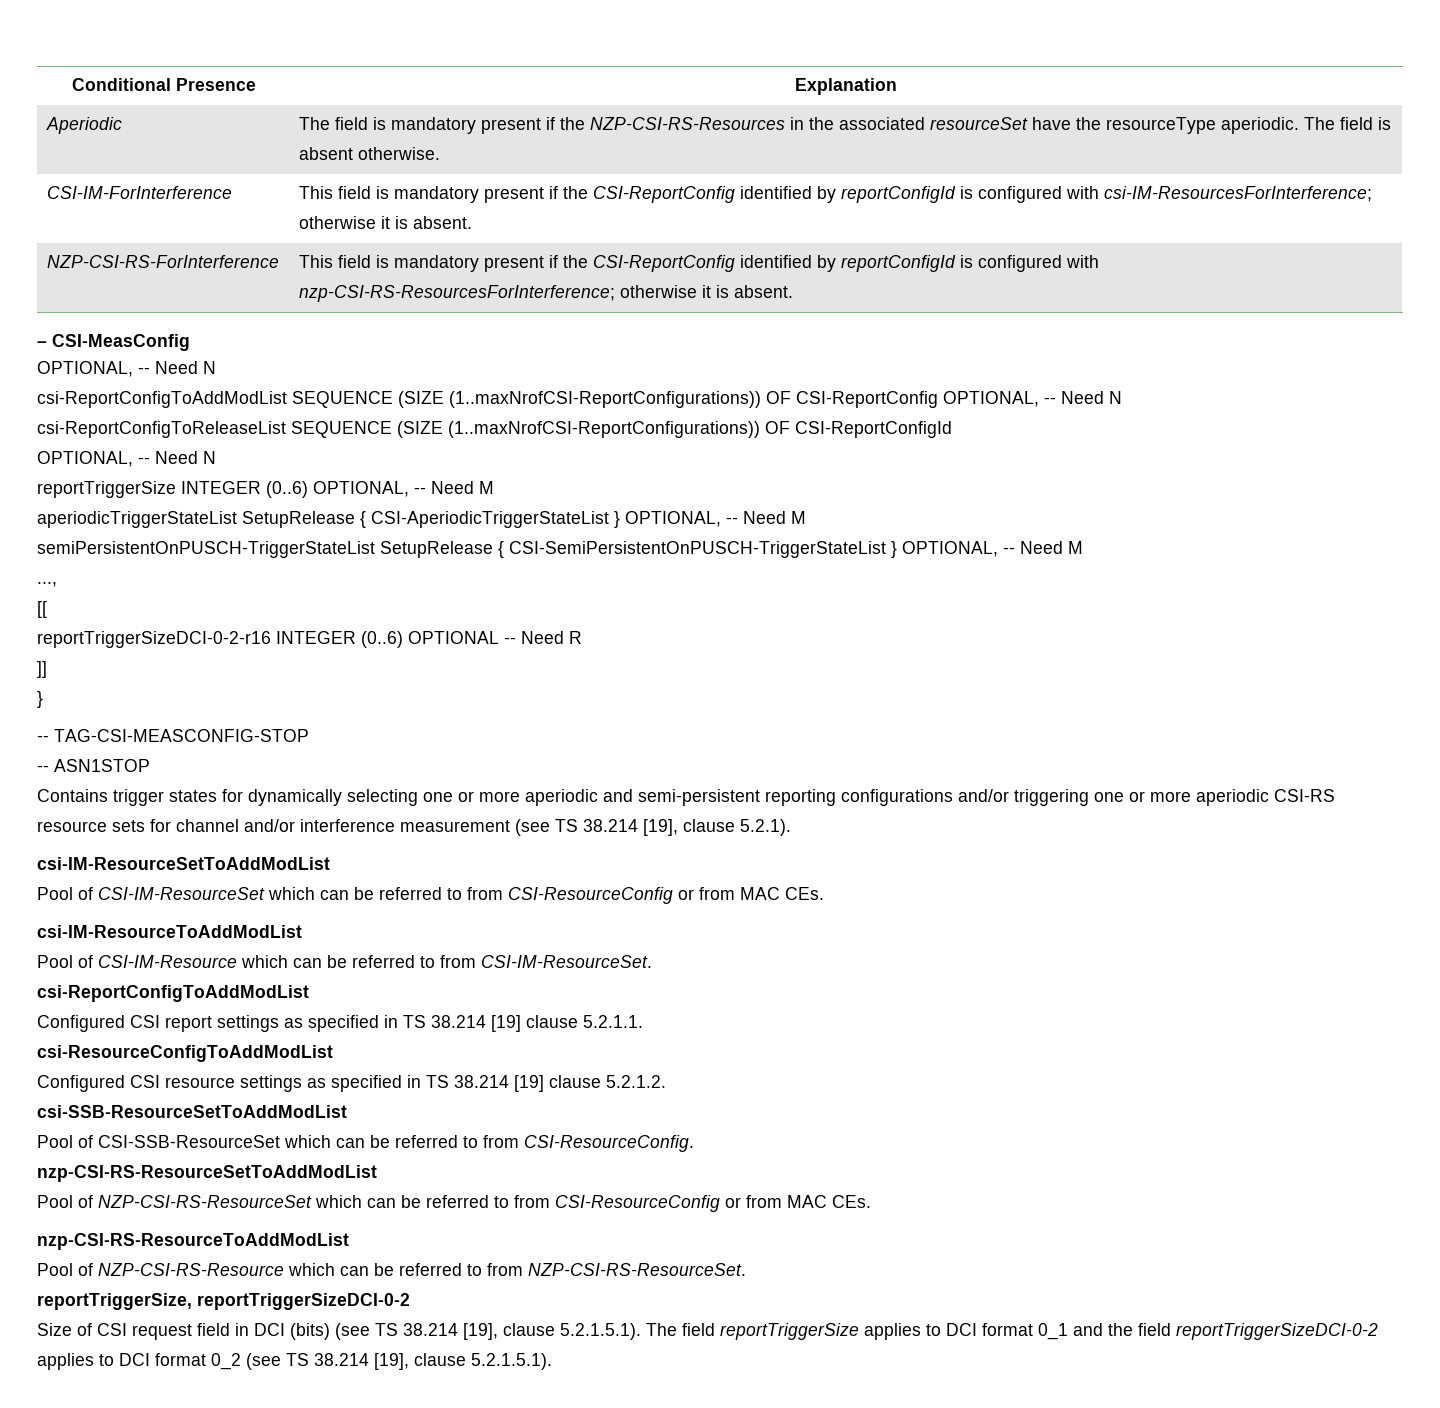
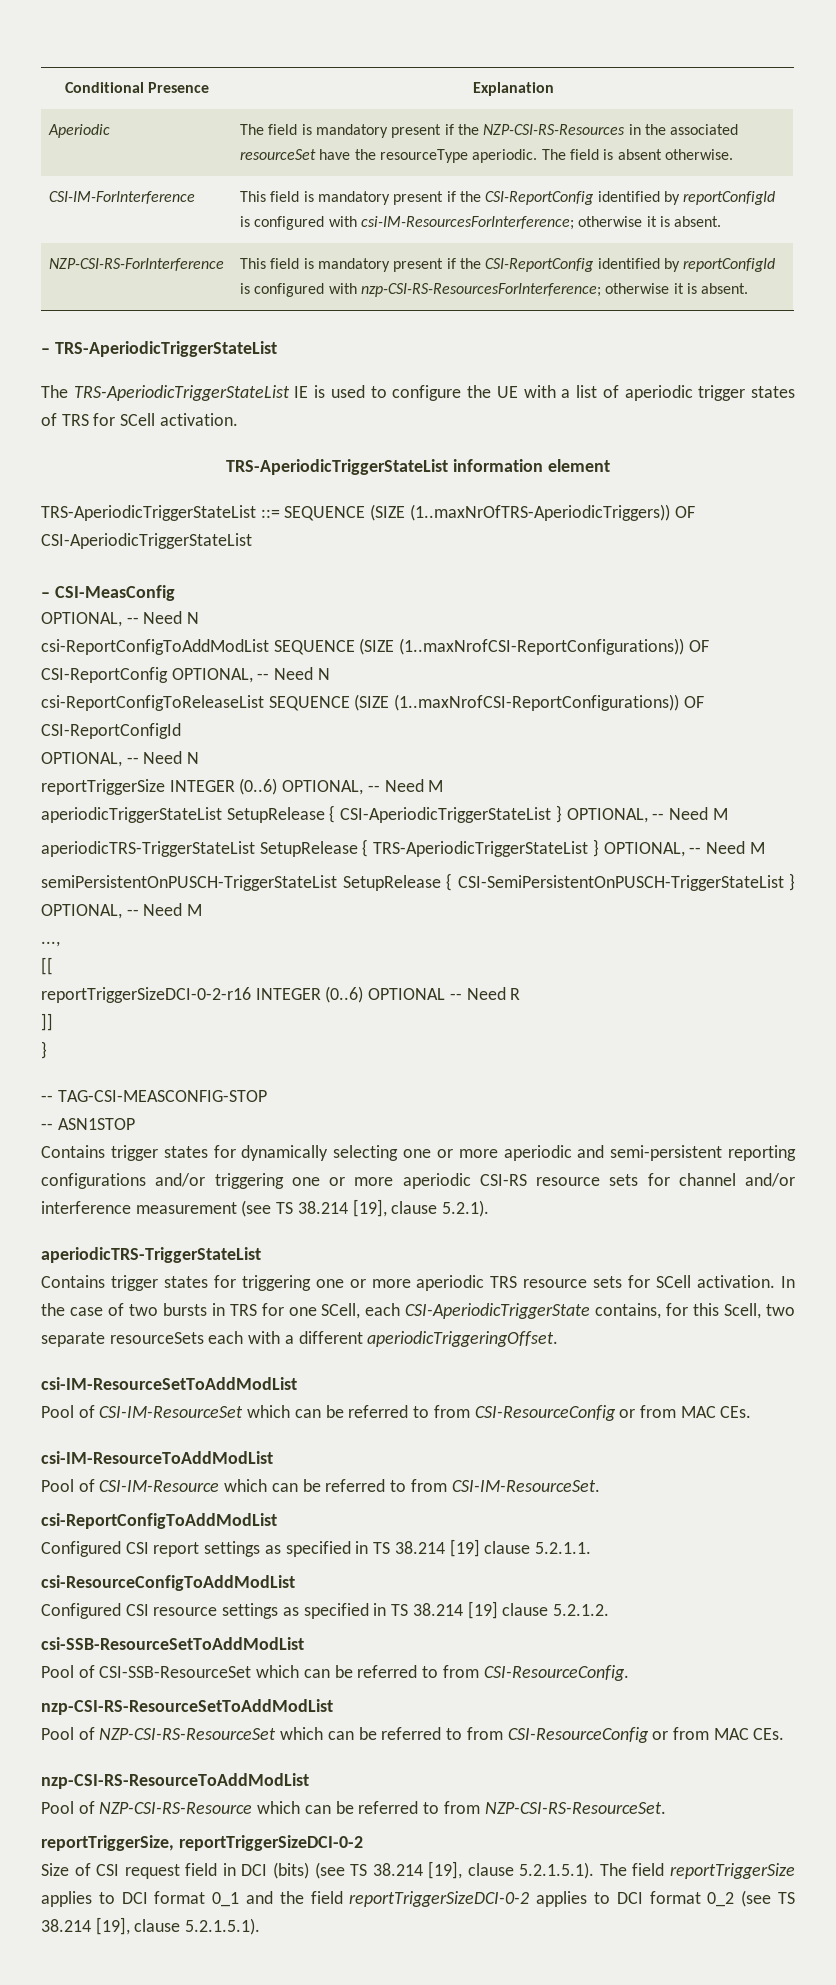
+ – TRS-AperiodicTriggerStateList
+ The TRS-AperiodicTriggerStateList IE is used to configure the UE with a list of aperiodic trigger states of TRS for SCell activation.
+ TRS-AperiodicTriggerStateList information element
+ TRS-AperiodicTriggerStateList ::= SEQUENCE (SIZE (1..maxNrOfTRS-AperiodicTriggers)) OF CSI-AperiodicTriggerStateList
+ aperiodicTRS-TriggerStateList SetupRelease { TRS-AperiodicTriggerStateList } OPTIONAL, -- Need M
  Contains trigger states for dynamically selecting one or more aperiodic and semi-persistent reporting configurations and/or triggering one or more aperiodic CSI-RS resource sets for channel and/or interference measurement (see TS 38.214 [19], clause 5.2.1).
+ aperiodicTRS-TriggerStateList
+ Contains trigger states for triggering one or more aperiodic TRS resource sets for SCell activation. In the case of two bursts in TRS for one SCell, each CSI-AperiodicTriggerState contains, for this Scell, two separate resourceSets each with a different aperiodicTriggeringOffset.

